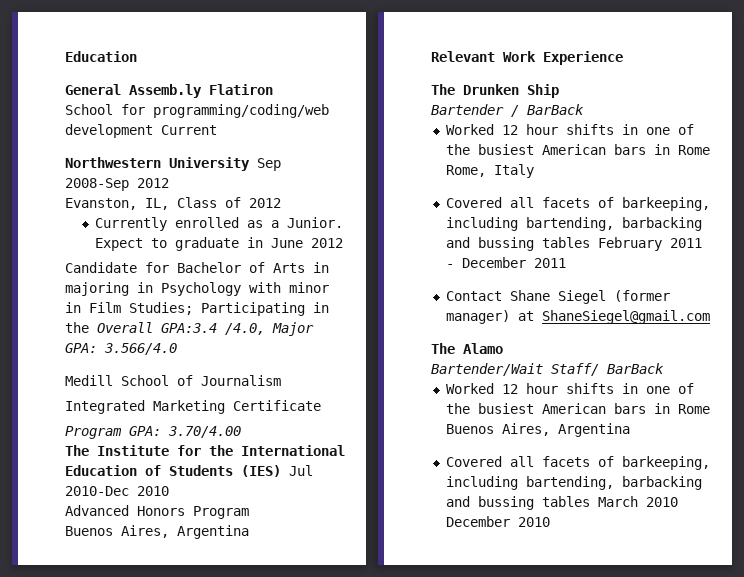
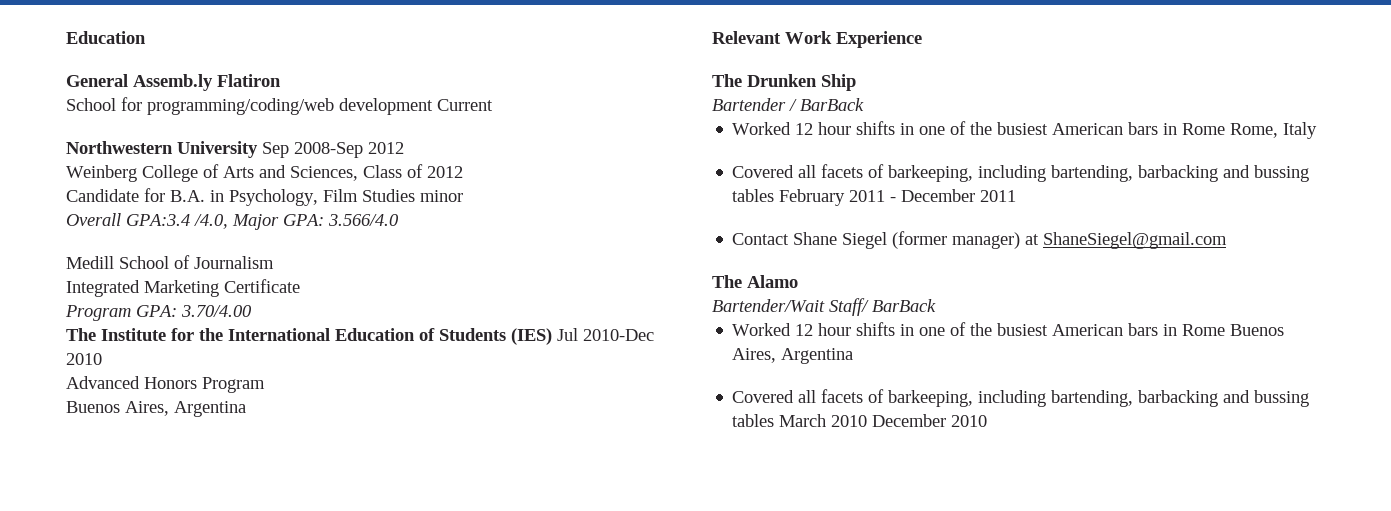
- Evanston, IL, Class of 2012
- Currently enrolled as a Junior. Expect to graduate in June 2012
- Candidate for Bachelor of Arts in majoring in Psychology with minor in Film Studies; Participating in the Overall GPA:3.4 /4.0, Major GPA: 3.566/4.0
+ Weinberg College of Arts and Sciences, Class of 2012
+ Candidate for B.A. in Psychology, Film Studies minor
+ Overall GPA:3.4 /4.0, Major GPA: 3.566/4.0

